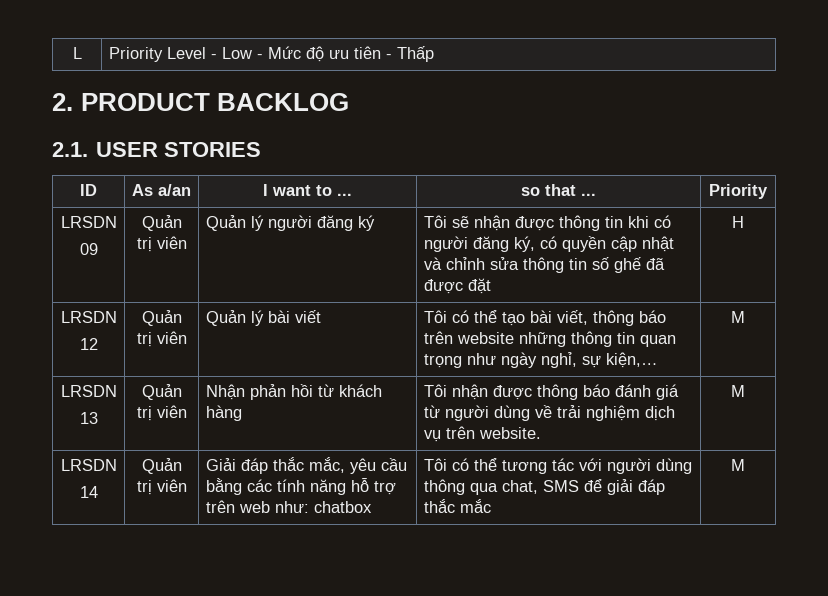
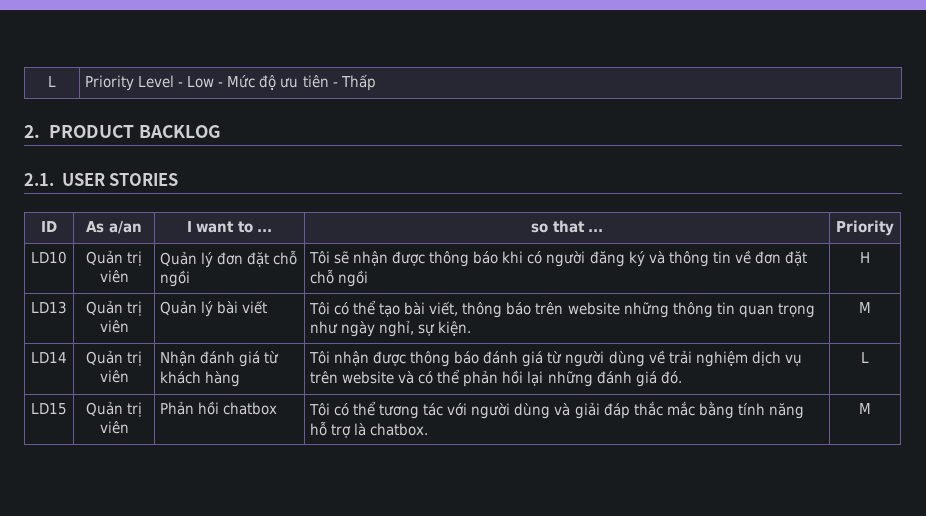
  ID | As a/an | I want to ... | so that ... | Priority
- LRSDN
- 09 | Quản trị viên | Quản lý người đăng ký | Tôi sẽ nhận được thông tin khi có người đăng ký, có quyền cập nhật và chỉnh sửa thông tin số ghế đã được đặt | H
- LRSDN
- 12 | Quản trị viên | Quản lý bài viết | Tôi có thể tạo bài viết, thông báo trên website những thông tin quan trọng như ngày nghỉ, sự kiện,… | M
- LRSDN
- 13 | Quản trị viên | Nhận phản hồi từ khách hàng | Tôi nhận được thông báo đánh giá từ người dùng về trải nghiệm dịch vụ trên website. | M
- LRSDN
- 14 | Quản trị viên | Giải đáp thắc mắc, yêu cầu bằng các tính năng hỗ trợ trên web như: chatbox | Tôi có thể tương tác với người dùng thông qua chat, SMS để giải đáp thắc mắc | M
+ LD10 | Quản trị viên | Quản lý đơn đặt chỗ ngồi | Tôi sẽ nhận được thông báo khi có người đăng ký và thông tin về đơn đặt chỗ ngồi | H
+ LD13 | Quản trị viên | Quản lý bài viết | Tôi có thể tạo bài viết, thông báo trên website những thông tin quan trọng như ngày nghỉ, sự kiện. | M
+ LD14 | Quản trị viên | Nhận đánh giá từ khách hàng | Tôi nhận được thông báo đánh giá từ người dùng về trải nghiệm dịch vụ trên website và có thể phản hồi lại những đánh giá đó. | L
+ LD15 | Quản trị viên | Phản hồi chatbox | Tôi có thể tương tác với người dùng và giải đáp thắc mắc bằng tính năng hỗ trợ là chatbox. | M

